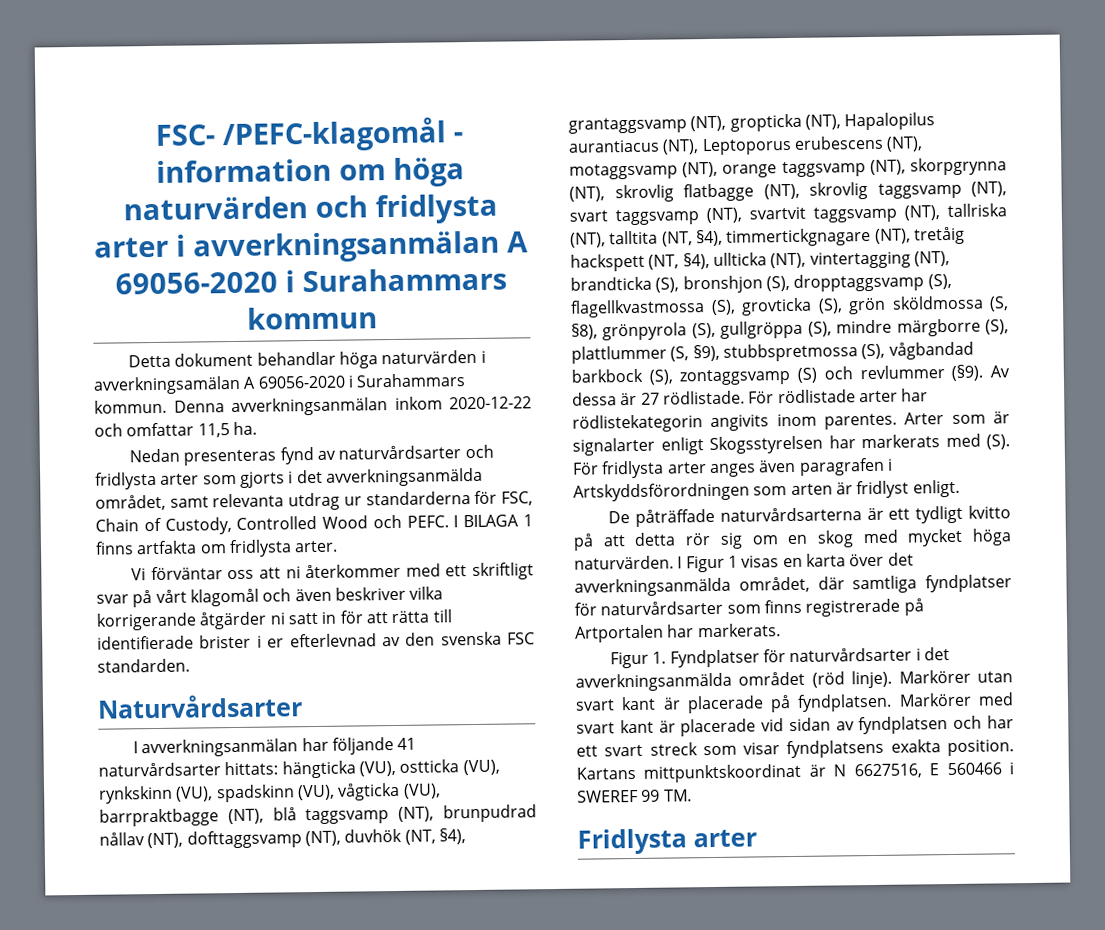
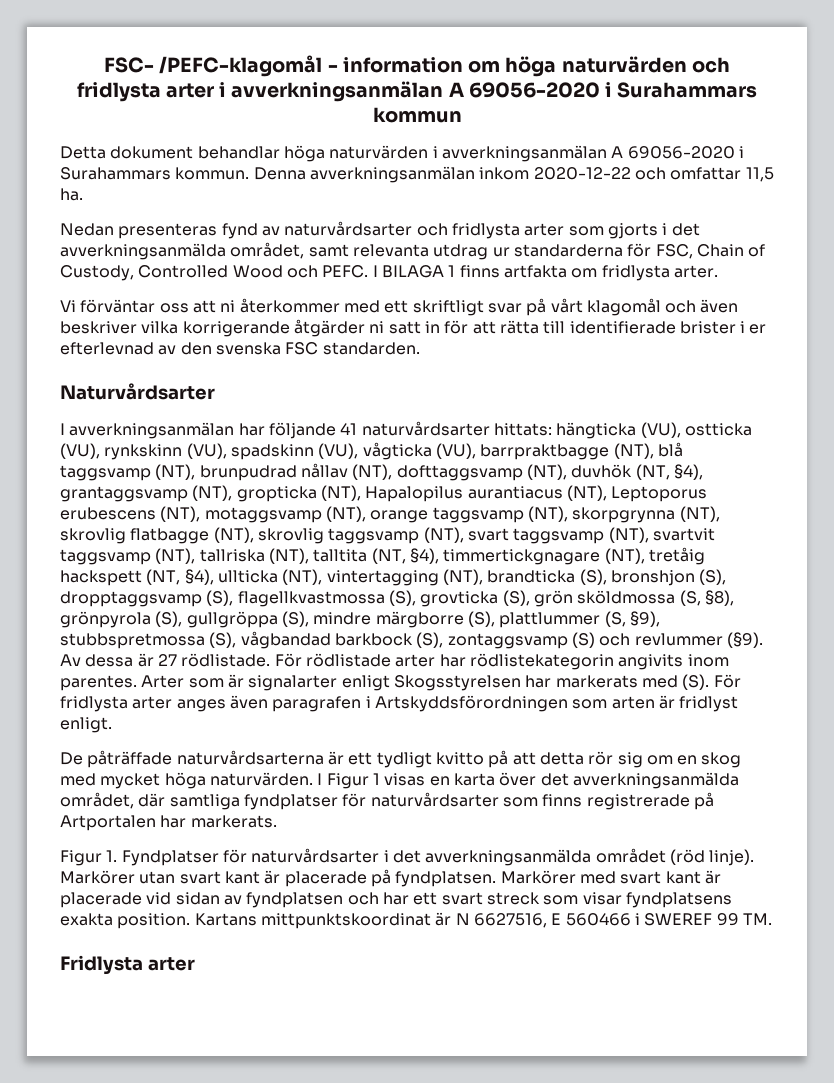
- Detta dokument behandlar höga naturvärden i avverkningsamälan A 69056-2020 i Surahammars kommun.
+ Detta dokument behandlar höga naturvärden i avverkningsanmälan A 69056-2020 i Surahammars kommun.

